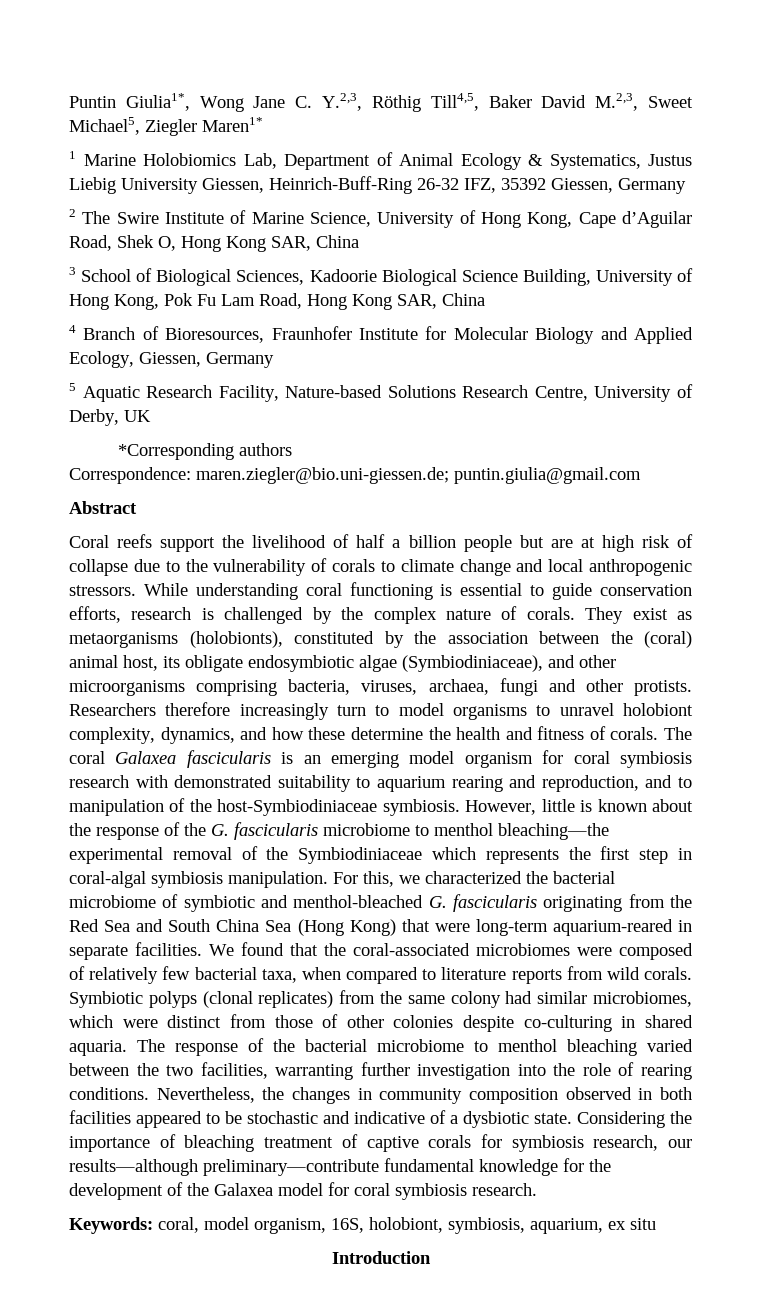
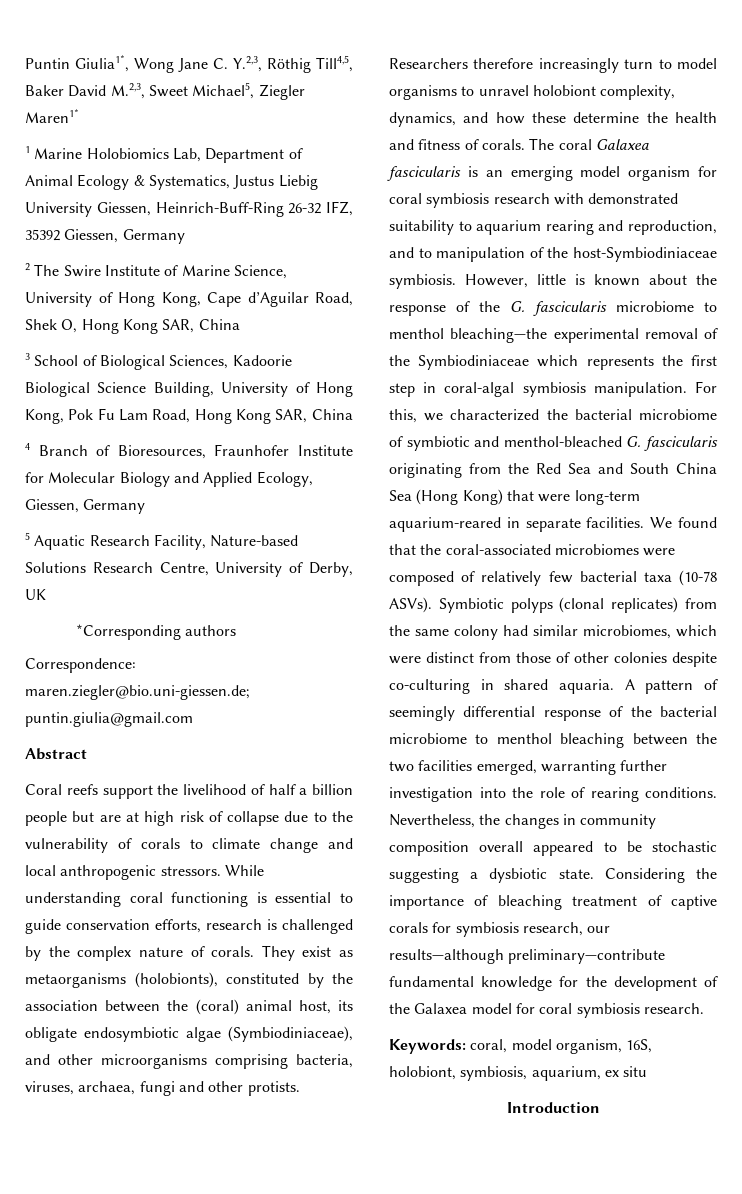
- We found that the coral-associated microbiomes were composed of relatively few bacterial taxa, when compared to literature reports from wild corals.
+ We found that the coral-associated microbiomes were composed of relatively few bacterial taxa (10-78 ASVs).
- The response of the bacterial microbiome to menthol bleaching varied between the two facilities, warranting further investigation into the role of rearing conditions.
+ A pattern of seemingly differential response of the bacterial microbiome to menthol bleaching between the two facilities emerged, warranting further investigation into the role of rearing conditions.
- Nevertheless, the changes in community composition observed in both facilities appeared to be stochastic and indicative of a dysbiotic state.
+ Nevertheless, the changes in community composition overall appeared to be stochastic suggesting a dysbiotic state.

